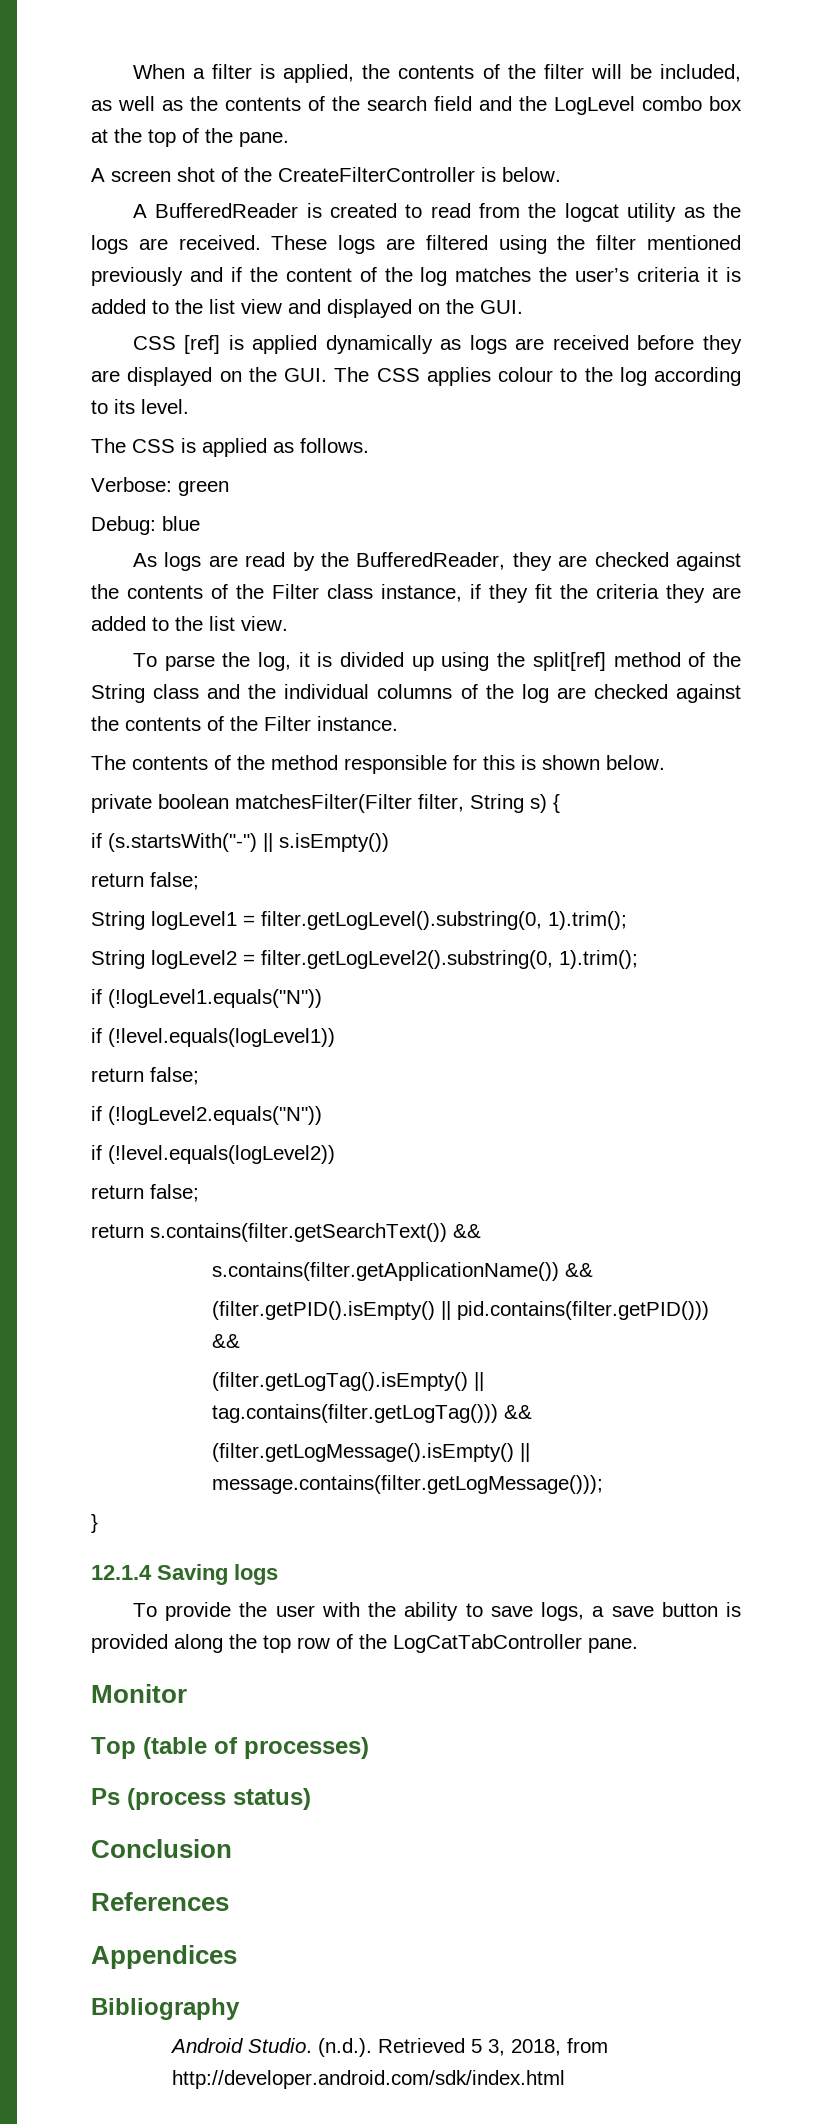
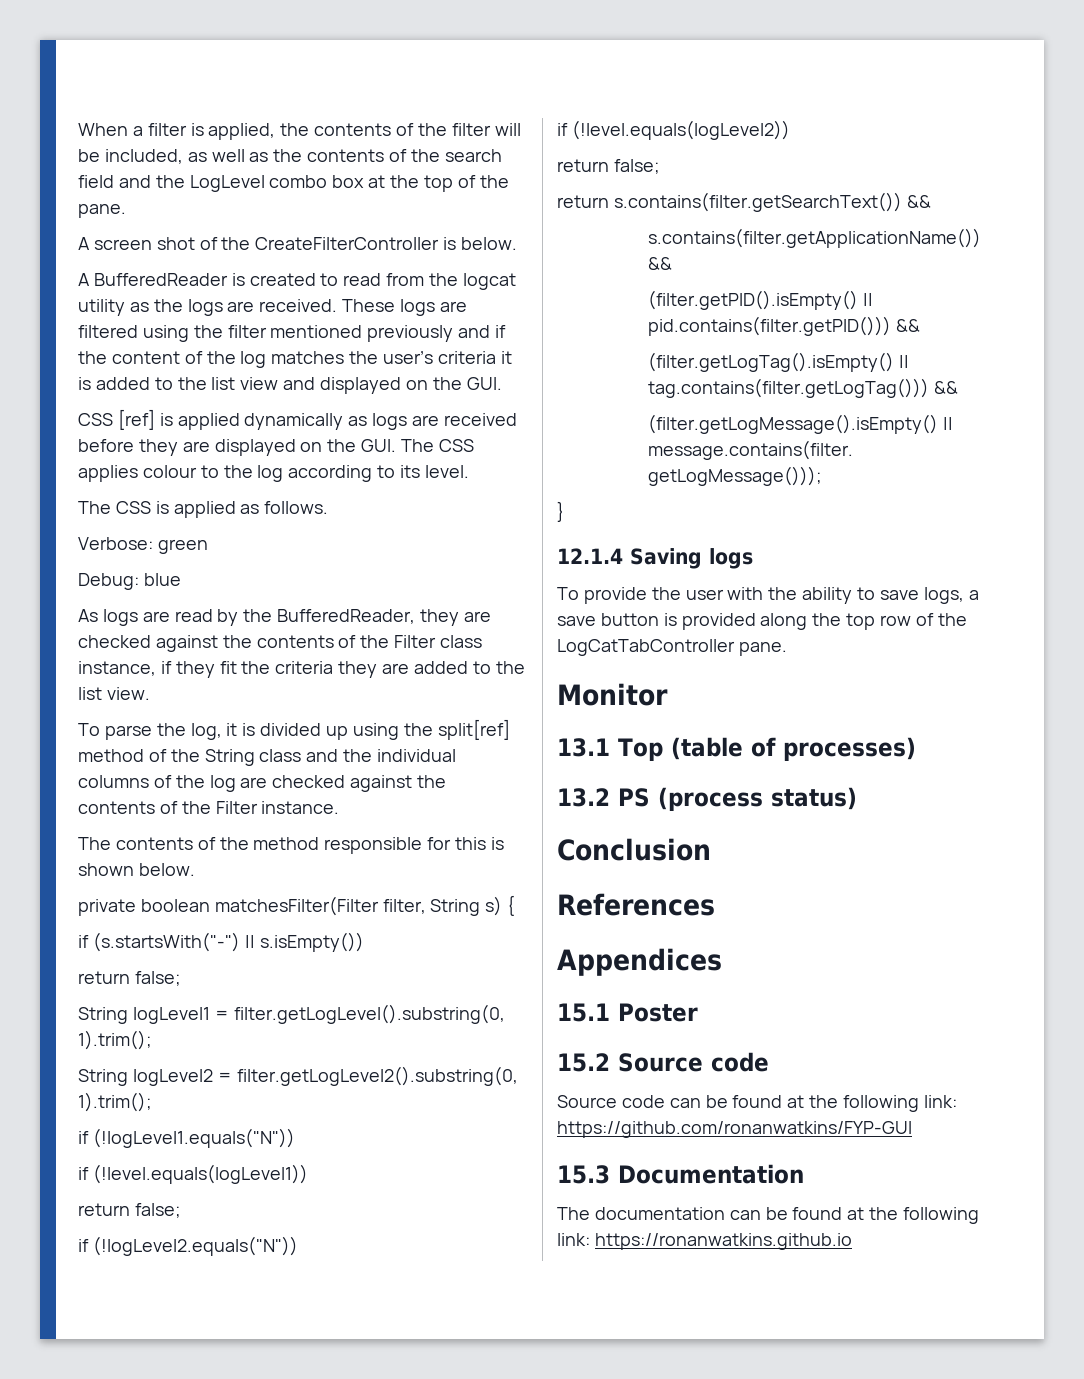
- Top (table of processes)
+ 13.1 Top (table of processes)
- Ps (process status)
+ 13.2 PS (process status)
- Bibliography
- Android Studio. (n.d.). Retrieved 5 3, 2018, from http://developer.android.com/sdk/index.html
+ 15.1 Poster
+ 15.2 Source code
+ Source code can be found at the following link: https://github.com/ronanwatkins/FYP-GUI
+ 15.3 Documentation
+ The documentation can be found at the following link: https://ronanwatkins.github.io

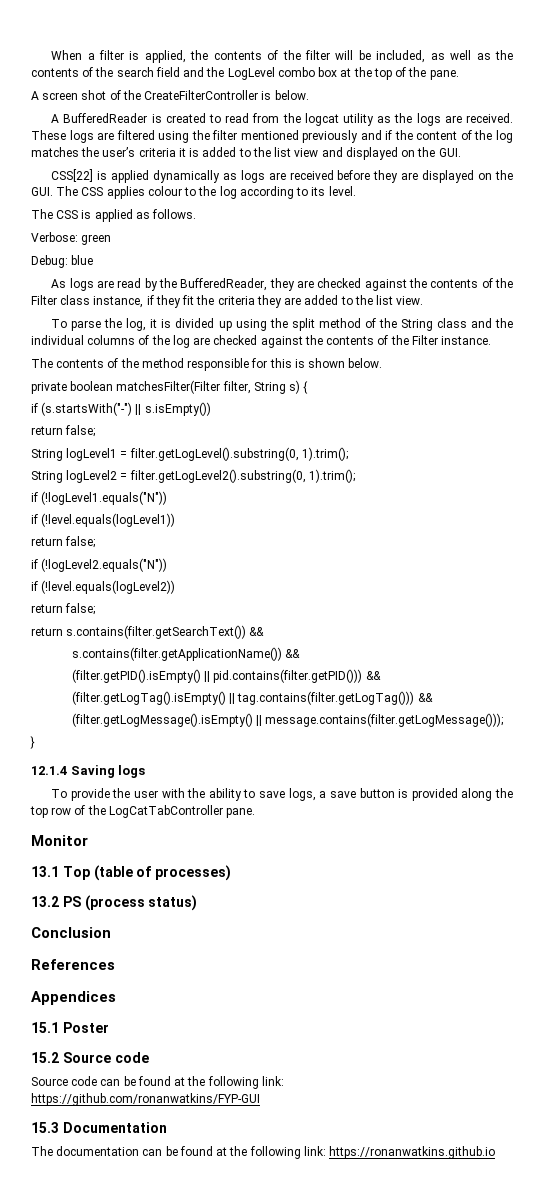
- CSS [ref] is applied dynamically as logs are received before they are displayed on the GUI. The CSS applies colour to the log according to its level.
+ CSS[22] is applied dynamically as logs are received before they are displayed on the GUI. The CSS applies colour to the log according to its level.
- To parse the log, it is divided up using the split[ref] method of the String class and the individual columns of the log are checked against the contents of the Filter instance.
+ To parse the log, it is divided up using the split method of the String class and the individual columns of the log are checked against the contents of the Filter instance.

